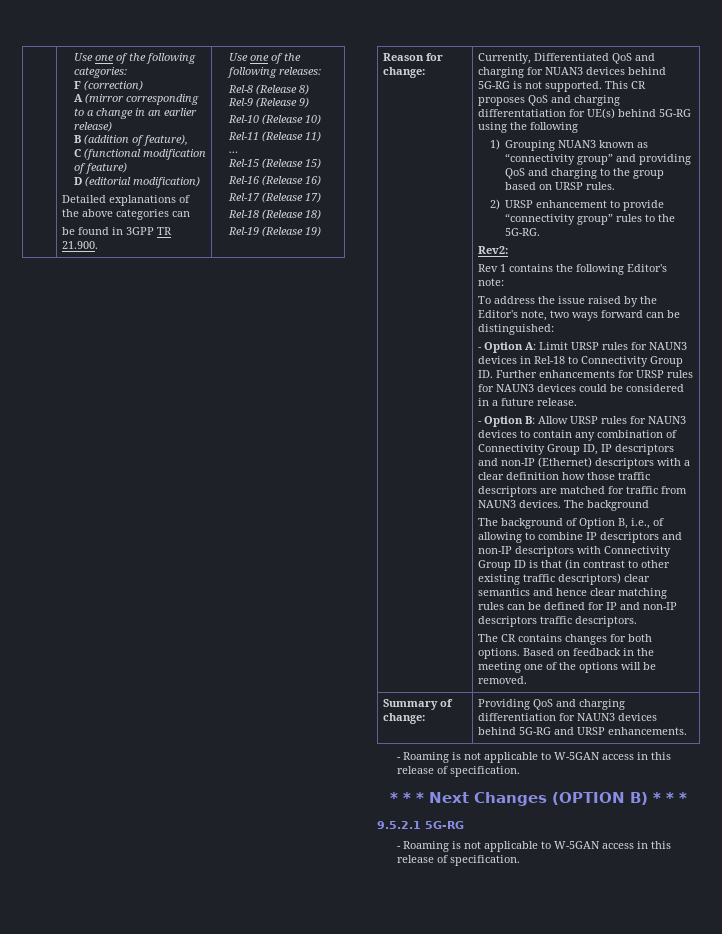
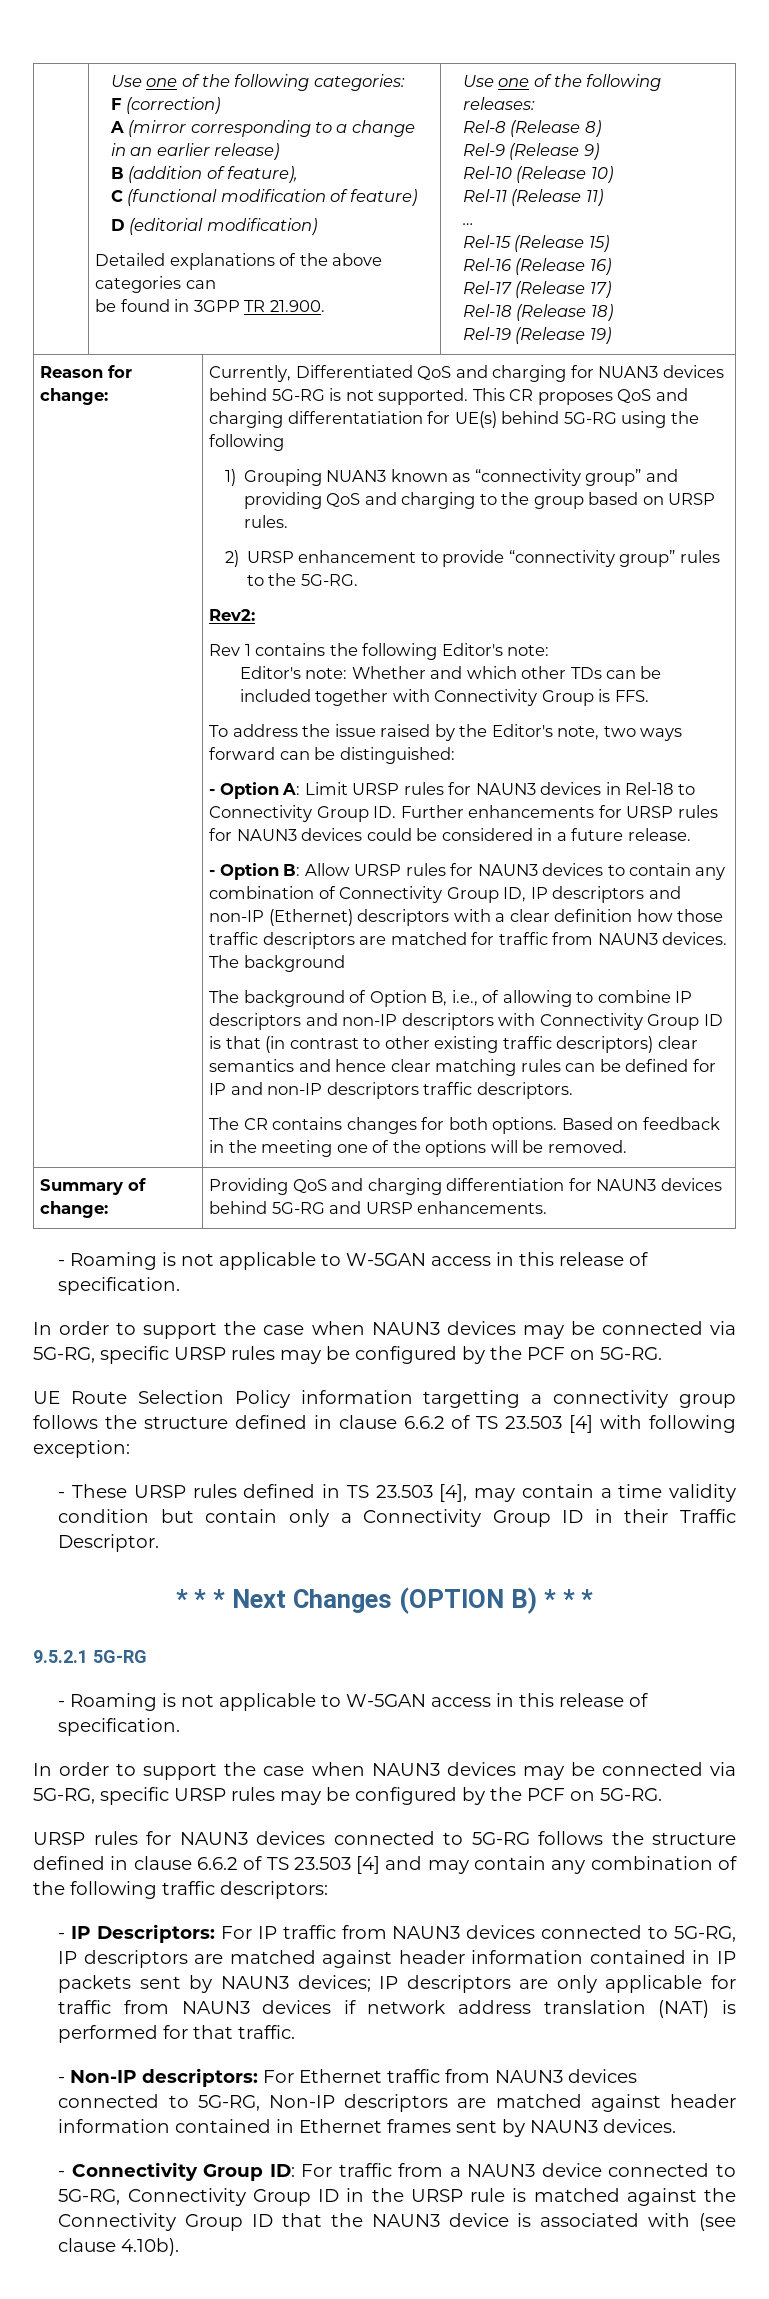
+ Editor's note: Whether and which other TDs can be included together with Connectivity Group is FFS.
  Summary of change: | Providing QoS and charging differentiation for NAUN3 devices behind 5G-RG and URSP enhancements.
  - Roaming is not applicable to W-5GAN access in this release of specification.
+ In order to support the case when NAUN3 devices may be connected via 5G-RG, specific URSP rules may be configured by the PCF on 5G-RG.
+ UE Route Selection Policy information targetting a connectivity group follows the structure defined in clause 6.6.2 of TS 23.503 [4] with following exception:
+ - These URSP rules defined in TS 23.503 [4], may contain a time validity condition but contain only a Connectivity Group ID in their Traffic Descriptor.
  9.5.2.1 5G-RG
  - Roaming is not applicable to W-5GAN access in this release of specification.
+ In order to support the case when NAUN3 devices may be connected via 5G-RG, specific URSP rules may be configured by the PCF on 5G-RG.
+ URSP rules for NAUN3 devices connected to 5G-RG follows the structure defined in clause 6.6.2 of TS 23.503 [4] and may contain any combination of the following traffic descriptors:
+ - IP Descriptors: For IP traffic from NAUN3 devices connected to 5G-RG, IP descriptors are matched against header information contained in IP packets sent by NAUN3 devices; IP descriptors are only applicable for traffic from NAUN3 devices if network address translation (NAT) is performed for that traffic.
+ - Non-IP descriptors: For Ethernet traffic from NAUN3 devices connected to 5G-RG, Non-IP descriptors are matched against header information contained in Ethernet frames sent by NAUN3 devices.
+ - Connectivity Group ID: For traffic from a NAUN3 device connected to 5G-RG, Connectivity Group ID in the URSP rule is matched against the Connectivity Group ID that the NAUN3 device is associated with (see clause 4.10b).

